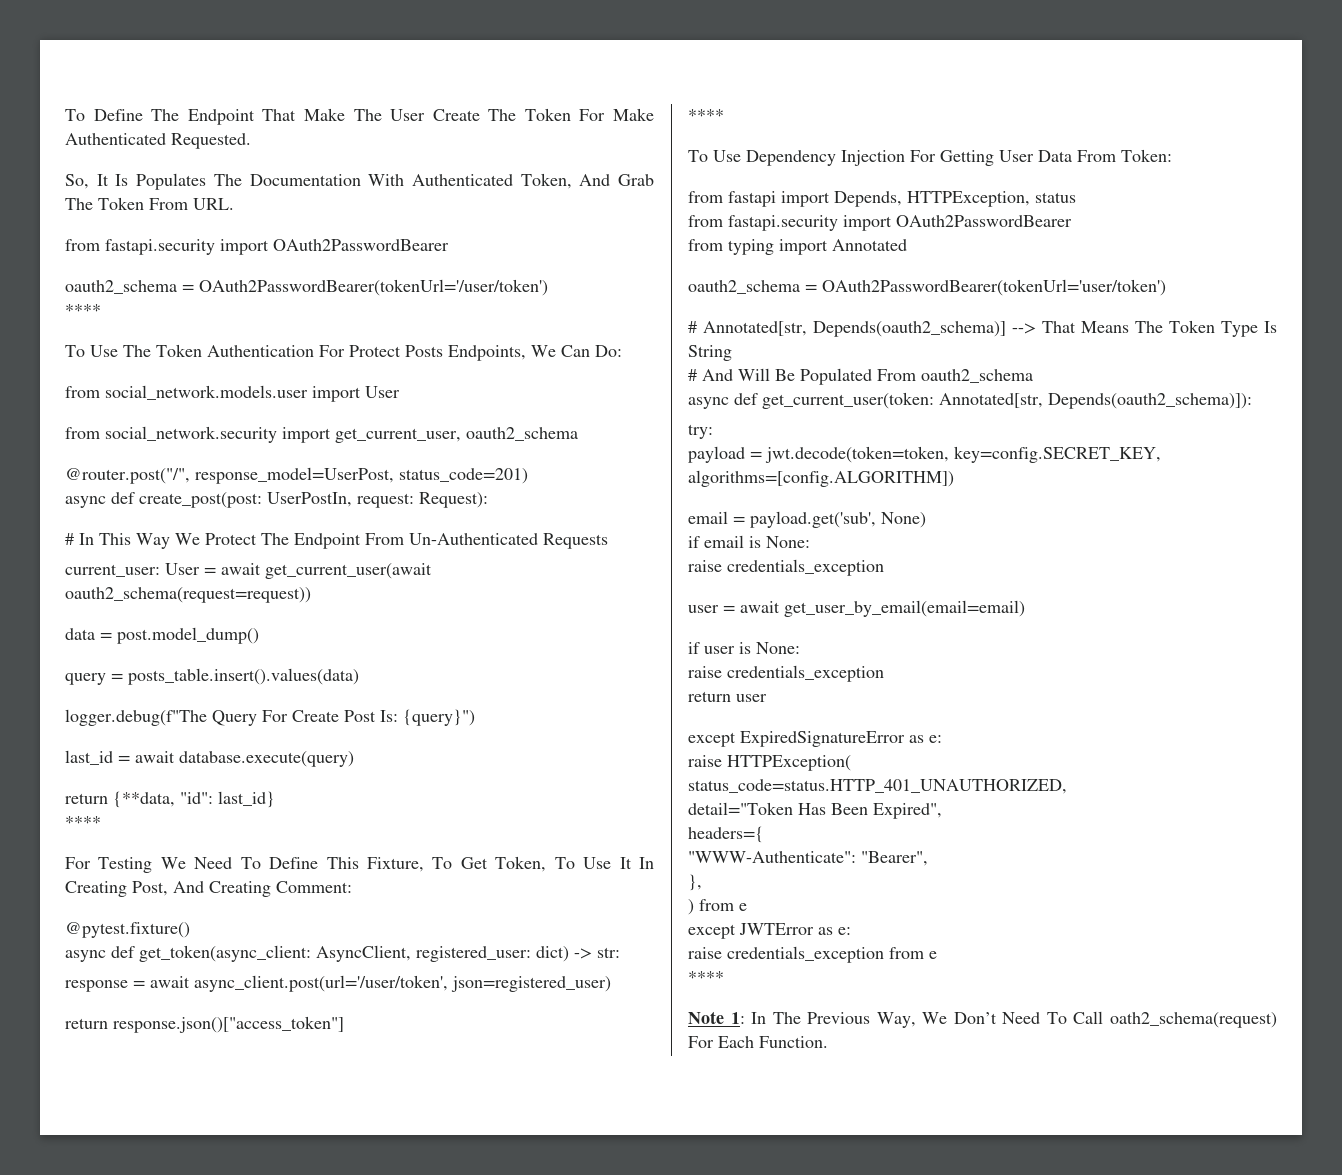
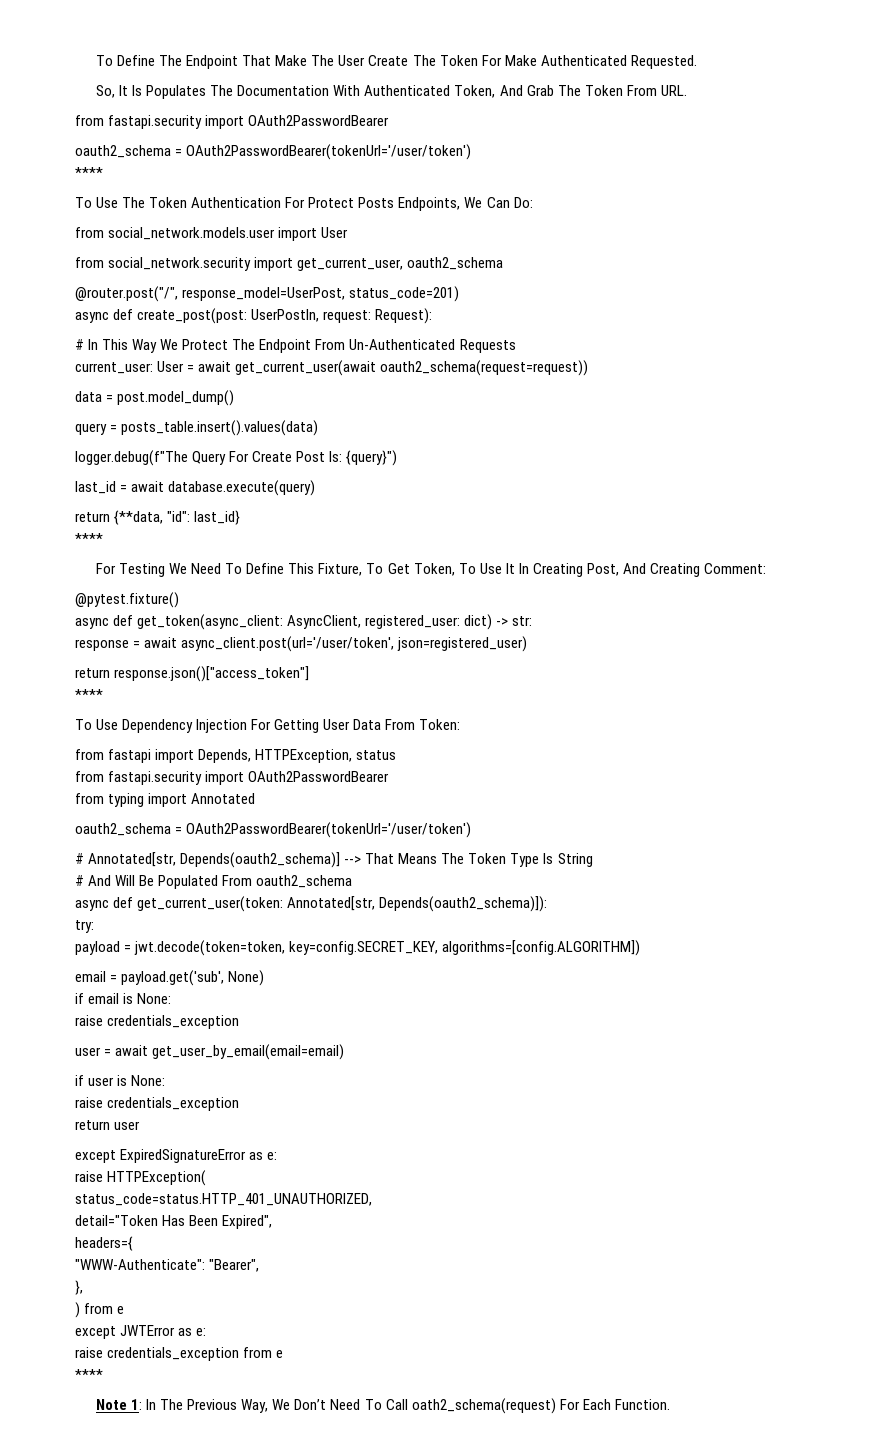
  from typing import Annotated
- oauth2_schema = OAuth2PasswordBearer(tokenUrl='user/token')
+ oauth2_schema = OAuth2PasswordBearer(tokenUrl='/user/token')

